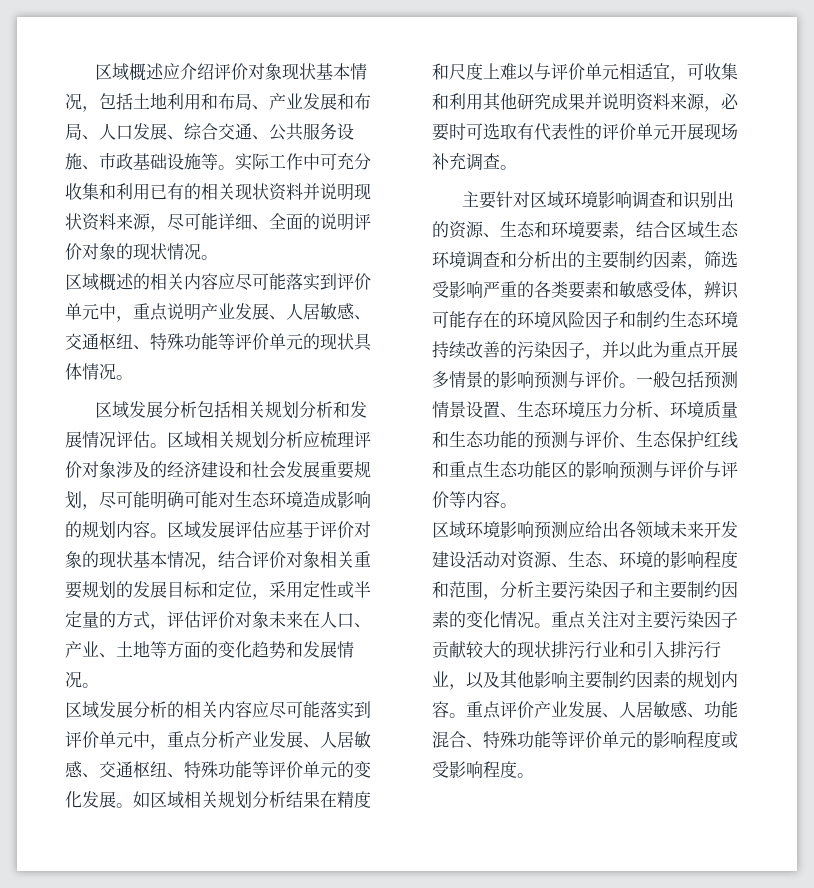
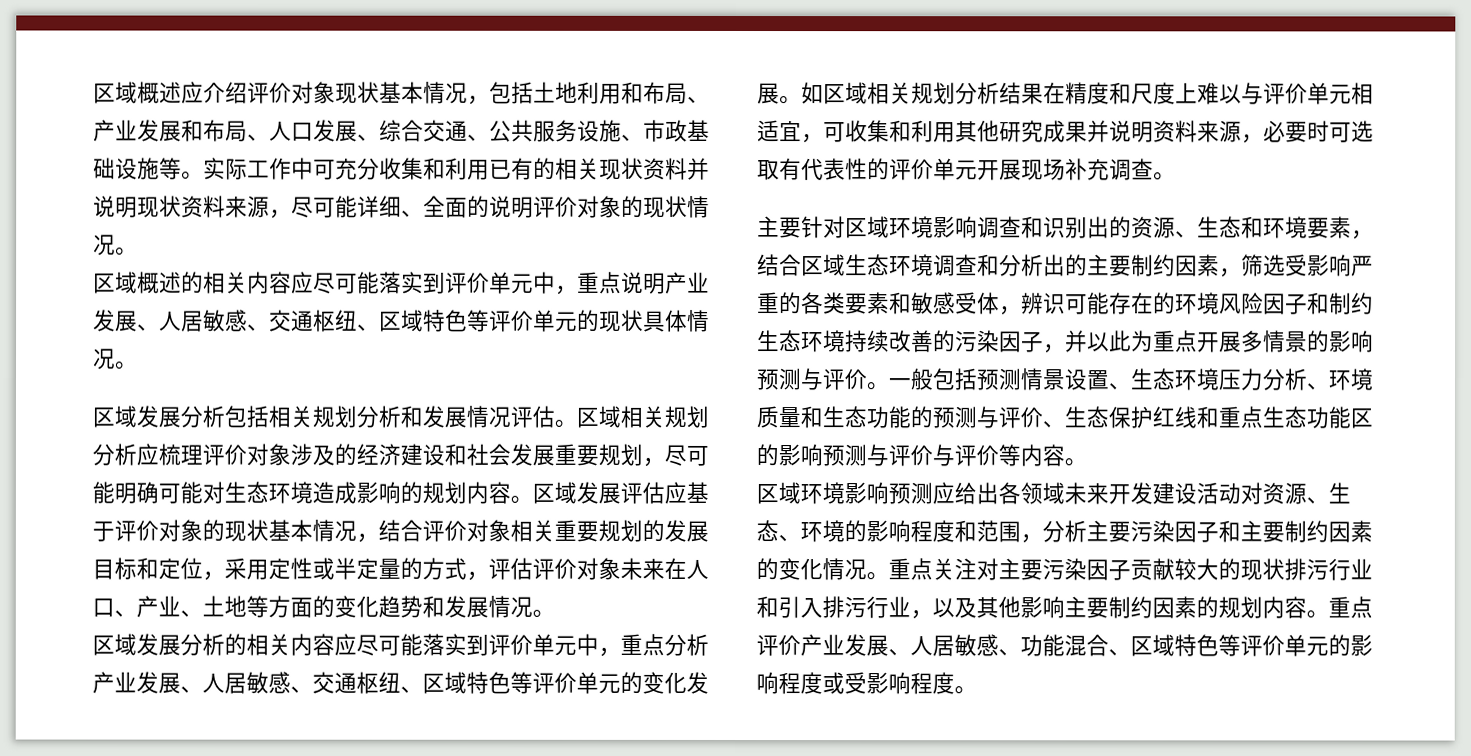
- 区域概述的相关内容应尽可能落实到评价单元中，重点说明产业发展、人居敏感、交通枢纽、特殊功能等评价单元的现状具体情况。
+ 区域概述的相关内容应尽可能落实到评价单元中，重点说明产业发展、人居敏感、交通枢纽、区域特色等评价单元的现状具体情况。
- 区域发展分析的相关内容应尽可能落实到评价单元中，重点分析产业发展、人居敏感、交通枢纽、特殊功能等评价单元的变化发展。
+ 区域发展分析的相关内容应尽可能落实到评价单元中，重点分析产业发展、人居敏感、交通枢纽、区域特色等评价单元的变化发展。
- 重点评价产业发展、人居敏感、功能混合、特殊功能等评价单元的影响程度或受影响程度。
+ 重点评价产业发展、人居敏感、功能混合、区域特色等评价单元的影响程度或受影响程度。

